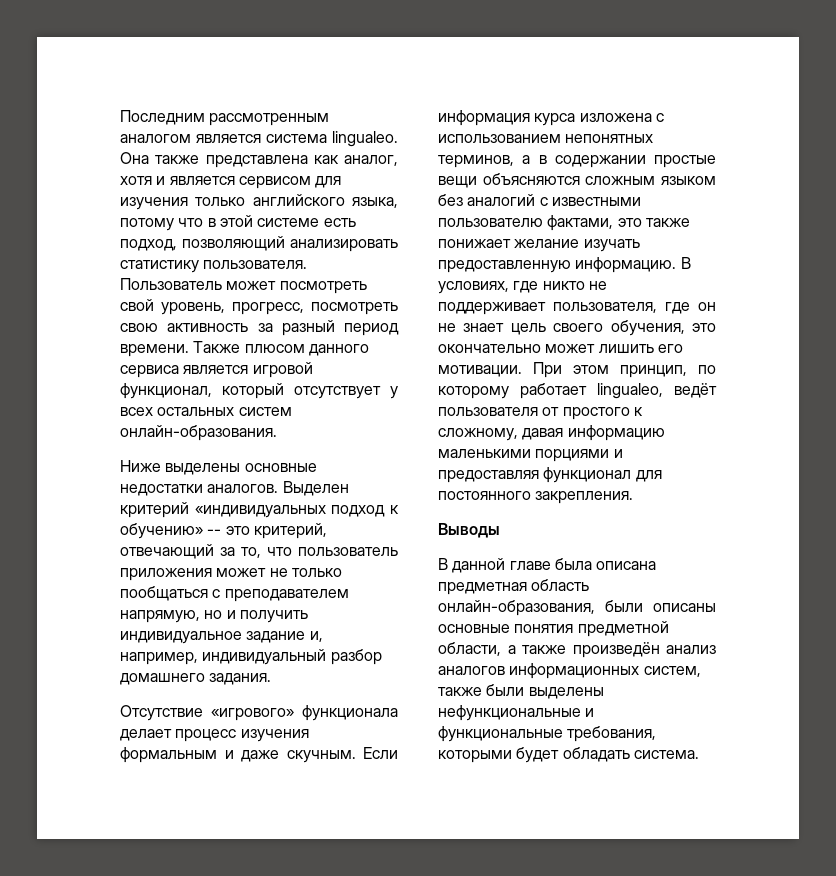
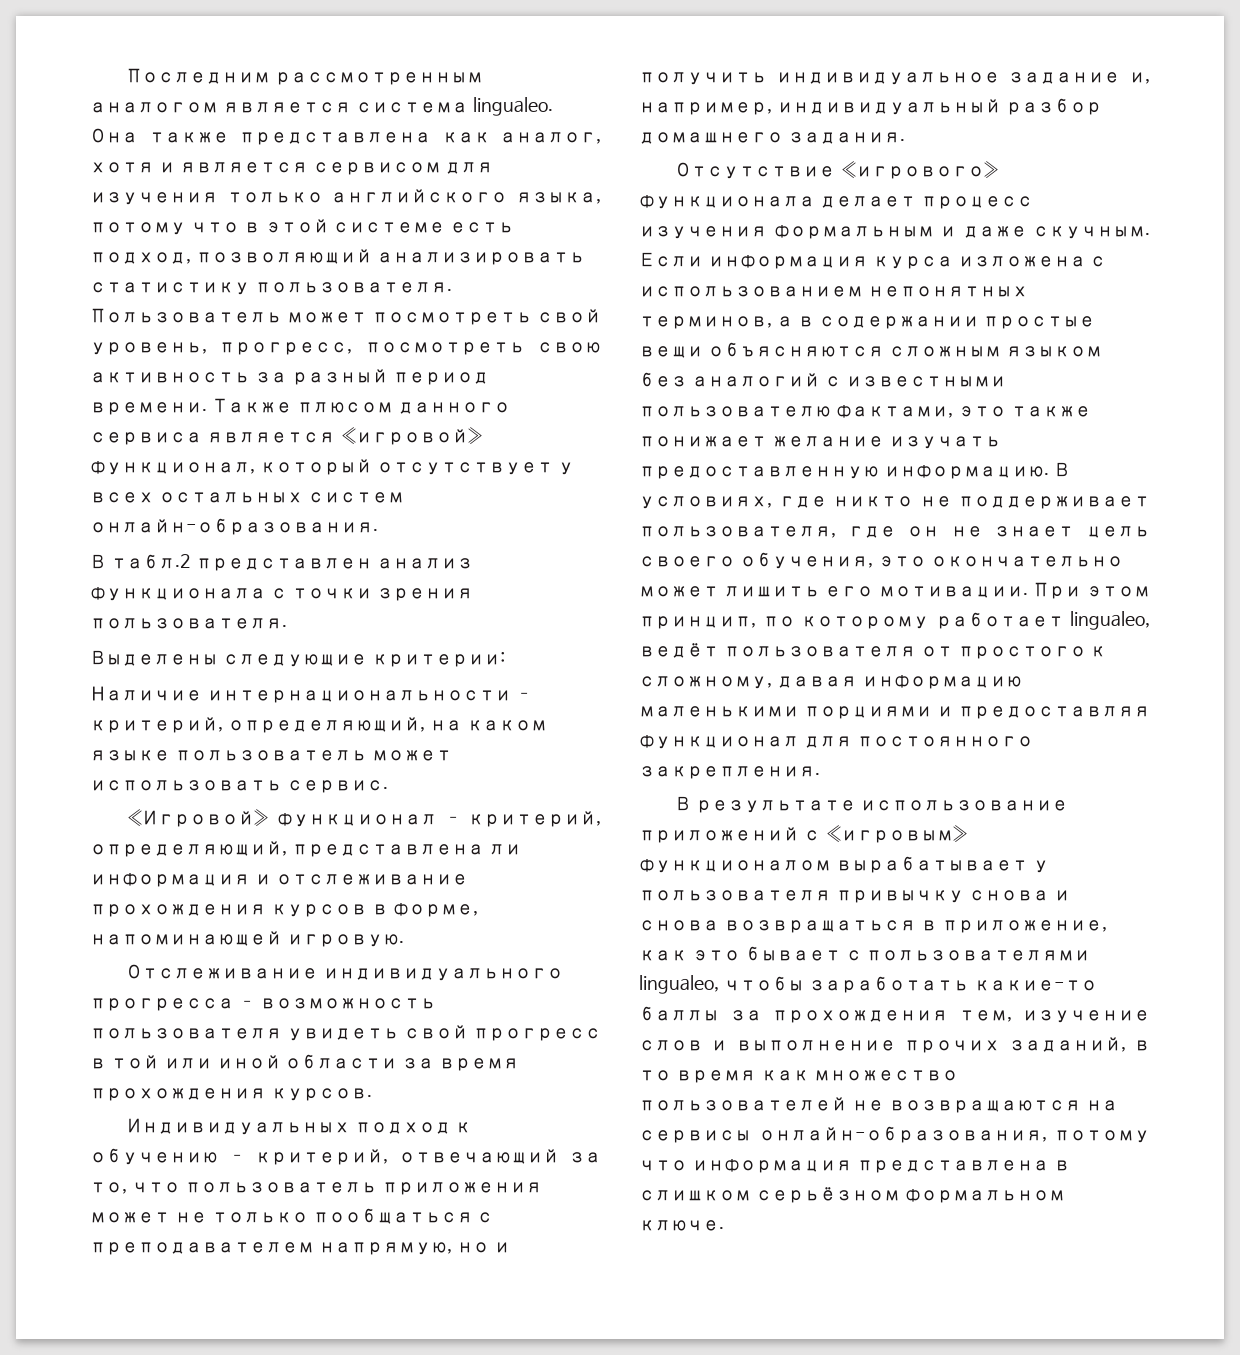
- Также плюсом данного сервиса является игровой функционал, который отсутствует у всех остальных систем онлайн-образования.
+ Также плюсом данного сервиса является «игровой» функционал, который отсутствует у всех остальных систем онлайн-образования.
- Ниже выделены основные недостатки аналогов. Выделен критерий «индивидуальных подход к обучению» -- это критерий, отвечающий за то, что пользователь приложения может не только пообщаться с преподавателем напрямую, но и получить индивидуальное задание и, например, индивидуальный разбор домашнего задания.
+ В табл.2 представлен анализ функционала с точки зрения пользователя.
+ Выделены следующие критерии:
+ Наличие интернациональности – критерий, определяющий, на каком языке пользователь может использовать сервис.
+ «Игровой» функционал – критерий, определяющий, представлена ли информация и отслеживание прохождения курсов в форме, напоминающей игровую.
+ Отслеживание индивидуального прогресса – возможность пользователя увидеть свой прогресс в той или иной области за время прохождения курсов.
+ Индивидуальных подход к обучению – критерий, отвечающий за то, что пользователь приложения может не только пообщаться с преподавателем напрямую, но и получить индивидуальное задание и, например, индивидуальный разбор домашнего задания.
- Выводы
- В данной главе была описана предметная область онлайн-образования, были описаны основные понятия предметной области, а также произведён анализ аналогов информационных систем, также были выделены нефункциональные и функциональные требования, которыми будет обладать система.
+ В результате использование приложений с «игровым» функционалом вырабатывает у пользователя привычку снова и снова возвращаться в приложение, как это бывает с пользователями lingualeo, чтобы заработать какие-то баллы за прохождения тем, изучение слов и выполнение прочих заданий, в то время как множество пользователей не возвращаются на сервисы онлайн-образования, потому что информация представлена в слишком серьёзном формальном ключе.

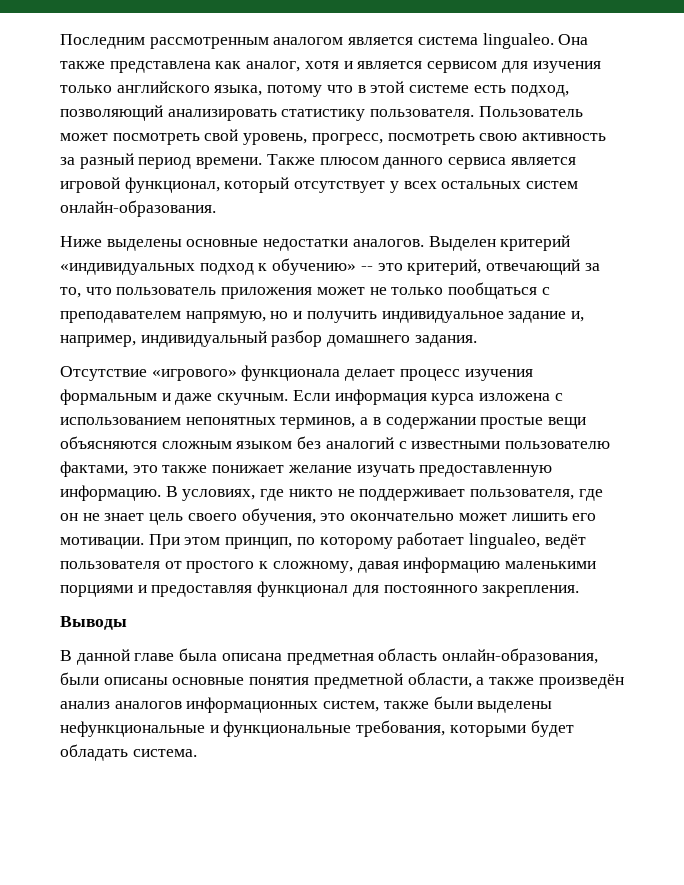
- Также плюсом данного сервиса является «игровой» функционал, который отсутствует у всех остальных систем онлайн-образования.
+ Также плюсом данного сервиса является игровой функционал, который отсутствует у всех остальных систем онлайн-образования.
- В табл.2 представлен анализ функционала с точки зрения пользователя.
- Выделены следующие критерии:
- Наличие интернациональности – критерий, определяющий, на каком языке пользователь может использовать сервис.
- «Игровой» функционал – критерий, определяющий, представлена ли информация и отслеживание прохождения курсов в форме, напоминающей игровую.
- Отслеживание индивидуального прогресса – возможность пользователя увидеть свой прогресс в той или иной области за время прохождения курсов.
- Индивидуальных подход к обучению – критерий, отвечающий за то, что пользователь приложения может не только пообщаться с преподавателем напрямую, но и получить индивидуальное задание и, например, индивидуальный разбор домашнего задания.
+ Ниже выделены основные недостатки аналогов. Выделен критерий «индивидуальных подход к обучению» -- это критерий, отвечающий за то, что пользователь приложения может не только пообщаться с преподавателем напрямую, но и получить индивидуальное задание и, например, индивидуальный разбор домашнего задания.
- В результате использование приложений с «игровым» функционалом вырабатывает у пользователя привычку снова и снова возвращаться в приложение, как это бывает с пользователями lingualeo, чтобы заработать какие-то баллы за прохождения тем, изучение слов и выполнение прочих заданий, в то время как множество пользователей не возвращаются на сервисы онлайн-образования, потому что информация представлена в слишком серьёзном формальном ключе.
+ Выводы
+ В данной главе была описана предметная область онлайн-образования, были описаны основные понятия предметной области, а также произведён анализ аналогов информационных систем, также были выделены нефункциональные и функциональные требования, которыми будет обладать система.

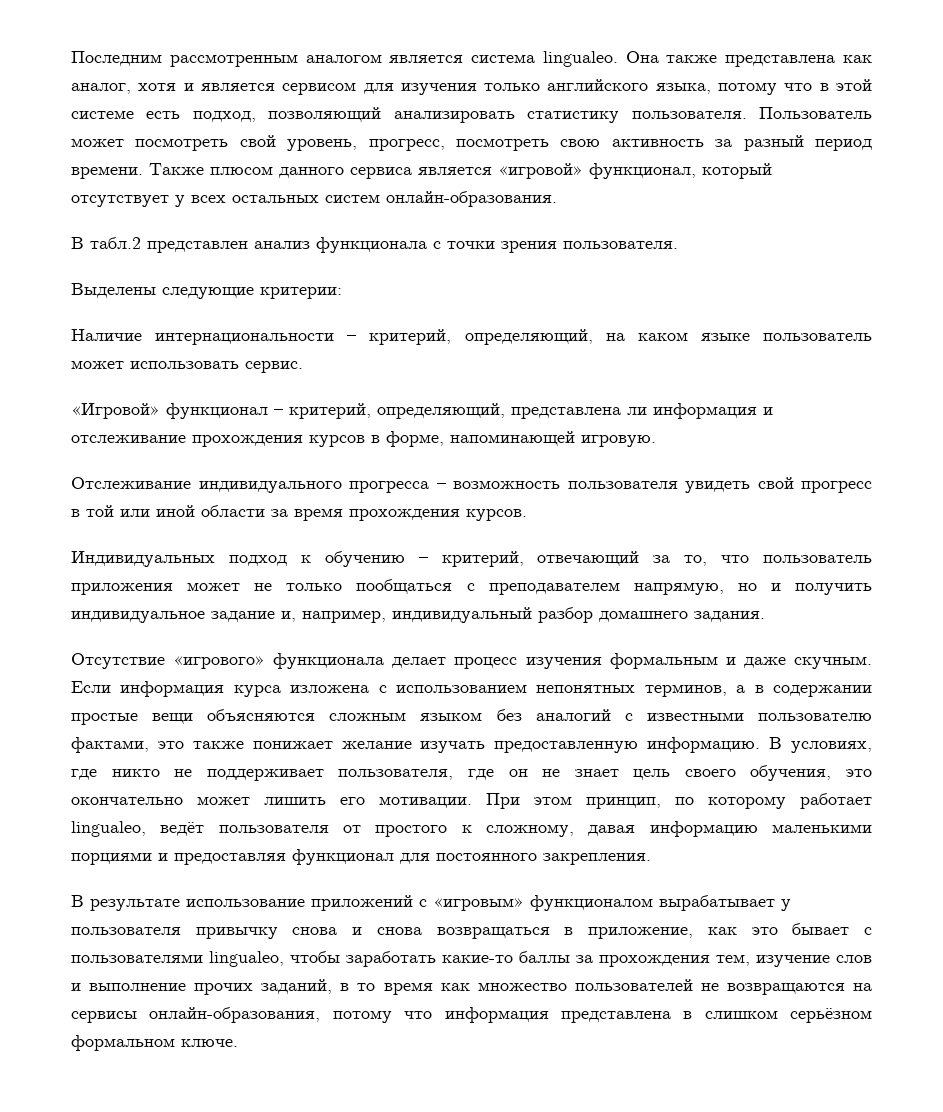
- Также плюсом данного сервиса является игровой функционал, который отсутствует у всех остальных систем онлайн-образования.
+ Также плюсом данного сервиса является «игровой» функционал, который отсутствует у всех остальных систем онлайн-образования.
- Ниже выделены основные недостатки аналогов. Выделен критерий «индивидуальных подход к обучению» -- это критерий, отвечающий за то, что пользователь приложения может не только пообщаться с преподавателем напрямую, но и получить индивидуальное задание и, например, индивидуальный разбор домашнего задания.
+ В табл.2 представлен анализ функционала с точки зрения пользователя.
+ Выделены следующие критерии:
+ Наличие интернациональности – критерий, определяющий, на каком языке пользователь может использовать сервис.
+ «Игровой» функционал – критерий, определяющий, представлена ли информация и отслеживание прохождения курсов в форме, напоминающей игровую.
+ Отслеживание индивидуального прогресса – возможность пользователя увидеть свой прогресс в той или иной области за время прохождения курсов.
+ Индивидуальных подход к обучению – критерий, отвечающий за то, что пользователь приложения может не только пообщаться с преподавателем напрямую, но и получить индивидуальное задание и, например, индивидуальный разбор домашнего задания.
- Выводы
- В данной главе была описана предметная область онлайн-образования, были описаны основные понятия предметной области, а также произведён анализ аналогов информационных систем, также были выделены нефункциональные и функциональные требования, которыми будет обладать система.
+ В результате использование приложений с «игровым» функционалом вырабатывает у пользователя привычку снова и снова возвращаться в приложение, как это бывает с пользователями lingualeo, чтобы заработать какие-то баллы за прохождения тем, изучение слов и выполнение прочих заданий, в то время как множество пользователей не возвращаются на сервисы онлайн-образования, потому что информация представлена в слишком серьёзном формальном ключе.

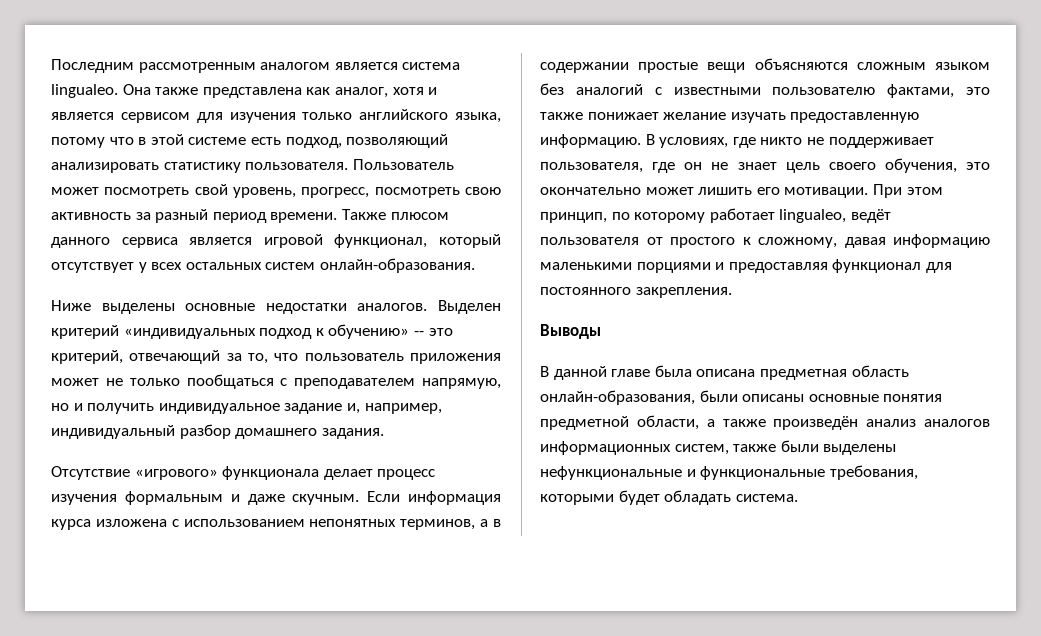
- Также плюсом данного сервиса является «игровой» функционал, который отсутствует у всех остальных систем онлайн-образования.
+ Также плюсом данного сервиса является игровой функционал, который отсутствует у всех остальных систем онлайн-образования.
- В табл.2 представлен анализ функционала с точки зрения пользователя.
- Выделены следующие критерии:
- Наличие интернациональности – критерий, определяющий, на каком языке пользователь может использовать сервис.
- «Игровой» функционал – критерий, определяющий, представлена ли информация и отслеживание прохождения курсов в форме, напоминающей игровую.
- Отслеживание индивидуального прогресса – возможность пользователя увидеть свой прогресс в той или иной области за время прохождения курсов.
- Индивидуальных подход к обучению – критерий, отвечающий за то, что пользователь приложения может не только пообщаться с преподавателем напрямую, но и получить индивидуальное задание и, например, индивидуальный разбор домашнего задания.
+ Ниже выделены основные недостатки аналогов. Выделен критерий «индивидуальных подход к обучению» -- это критерий, отвечающий за то, что пользователь приложения может не только пообщаться с преподавателем напрямую, но и получить индивидуальное задание и, например, индивидуальный разбор домашнего задания.
- В результате использование приложений с «игровым» функционалом вырабатывает у пользователя привычку снова и снова возвращаться в приложение, как это бывает с пользователями lingualeo, чтобы заработать какие-то баллы за прохождения тем, изучение слов и выполнение прочих заданий, в то время как множество пользователей не возвращаются на сервисы онлайн-образования, потому что информация представлена в слишком серьёзном формальном ключе.
+ Выводы
+ В данной главе была описана предметная область онлайн-образования, были описаны основные понятия предметной области, а также произведён анализ аналогов информационных систем, также были выделены нефункциональные и функциональные требования, которыми будет обладать система.

